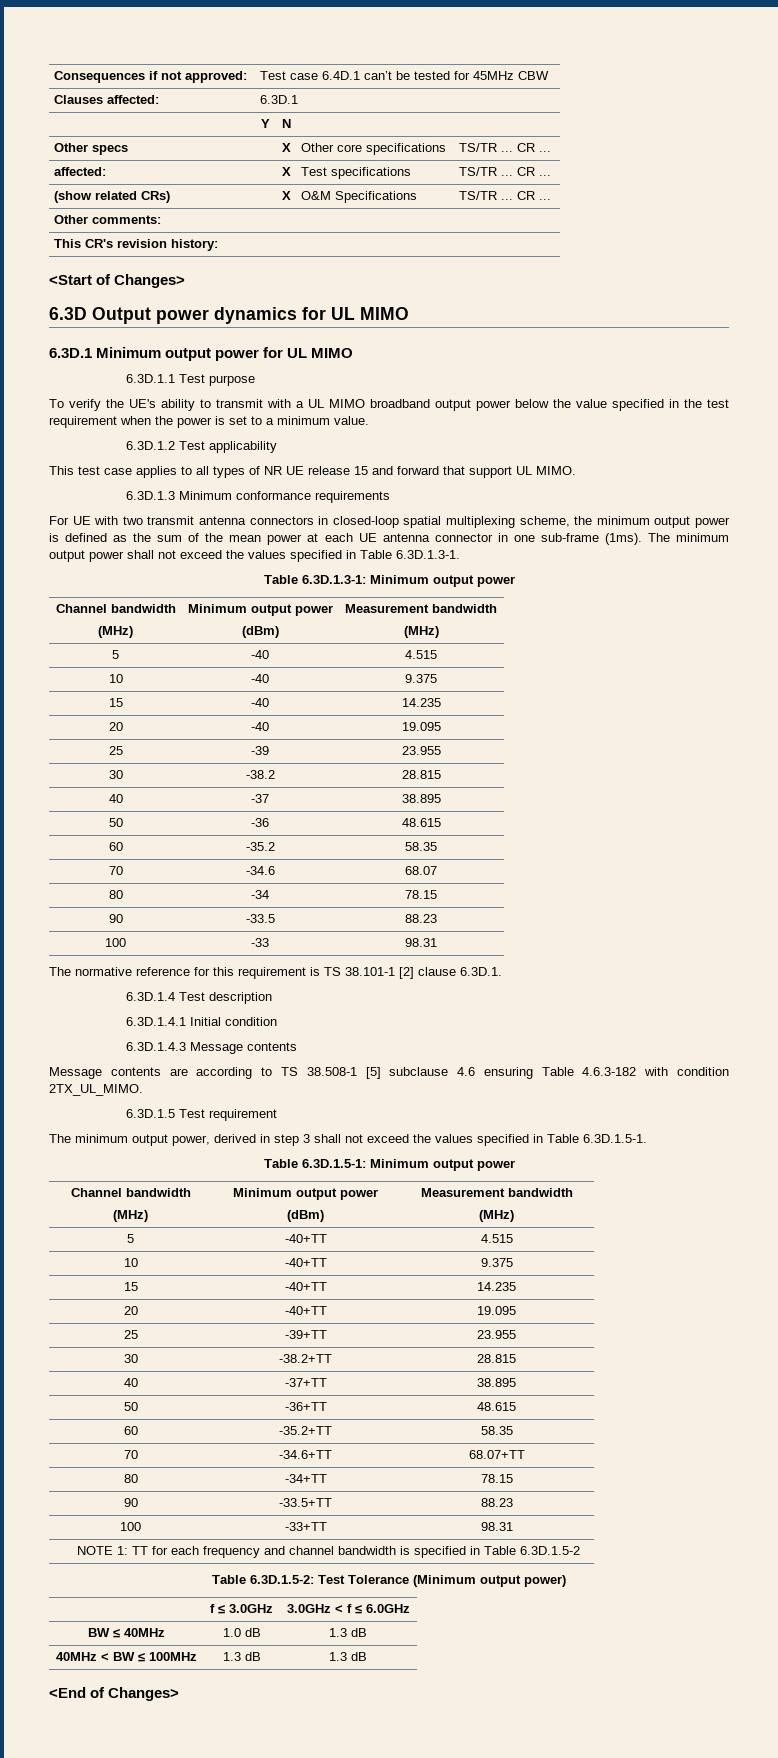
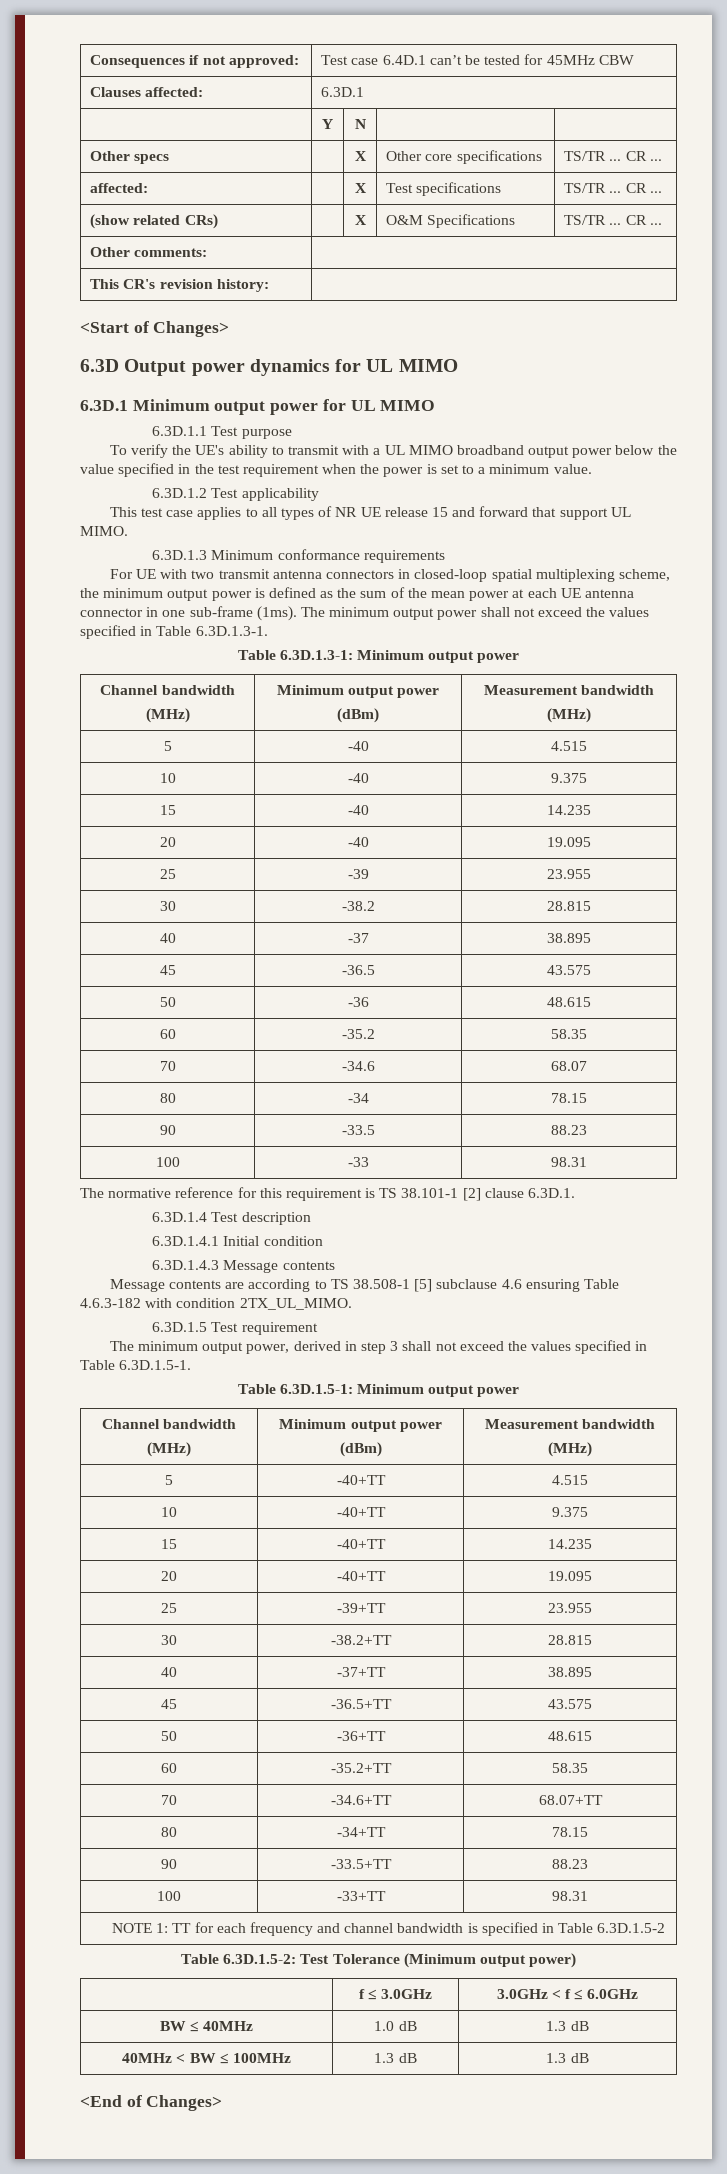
+ 45 | -36.5 | 43.575
+ 45 | -36.5+TT | 43.575

